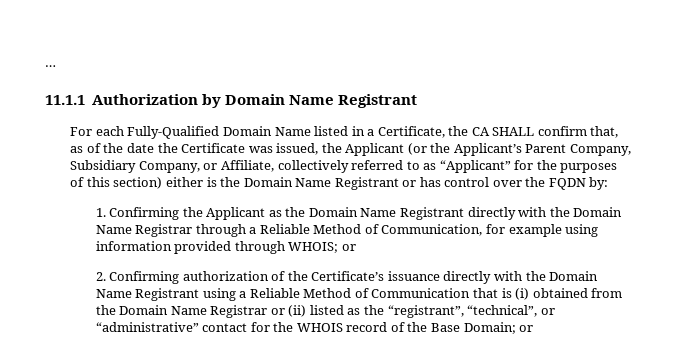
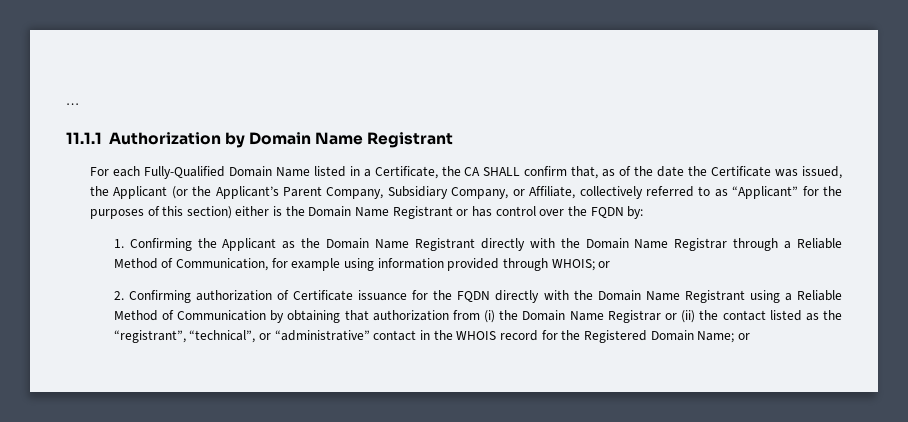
- 2. Confirming authorization of the Certificate’s issuance directly with the Domain Name Registrant using a Reliable Method of Communication that is (i) obtained from the Domain Name Registrar or (ii) listed as the “registrant”, “technical”, or “administrative” contact for the WHOIS record of the Base Domain; or
+ 2. Confirming authorization of Certificate issuance for the FQDN directly with the Domain Name Registrant using a Reliable Method of Communication by obtaining that authorization from (i) the Domain Name Registrar or (ii) the contact listed as the “registrant”, “technical”, or “administrative” contact in the WHOIS record for the Registered Domain Name; or

